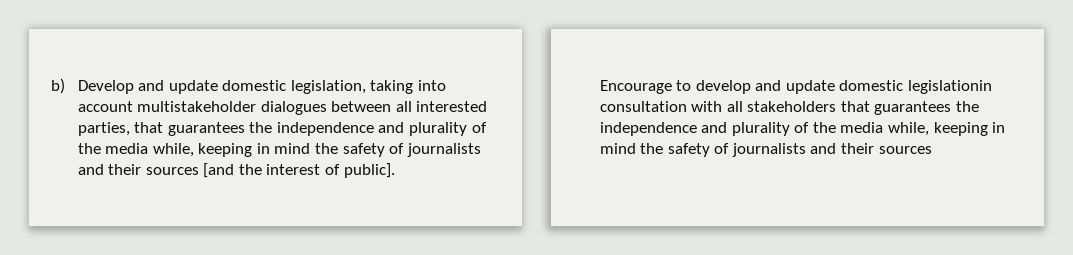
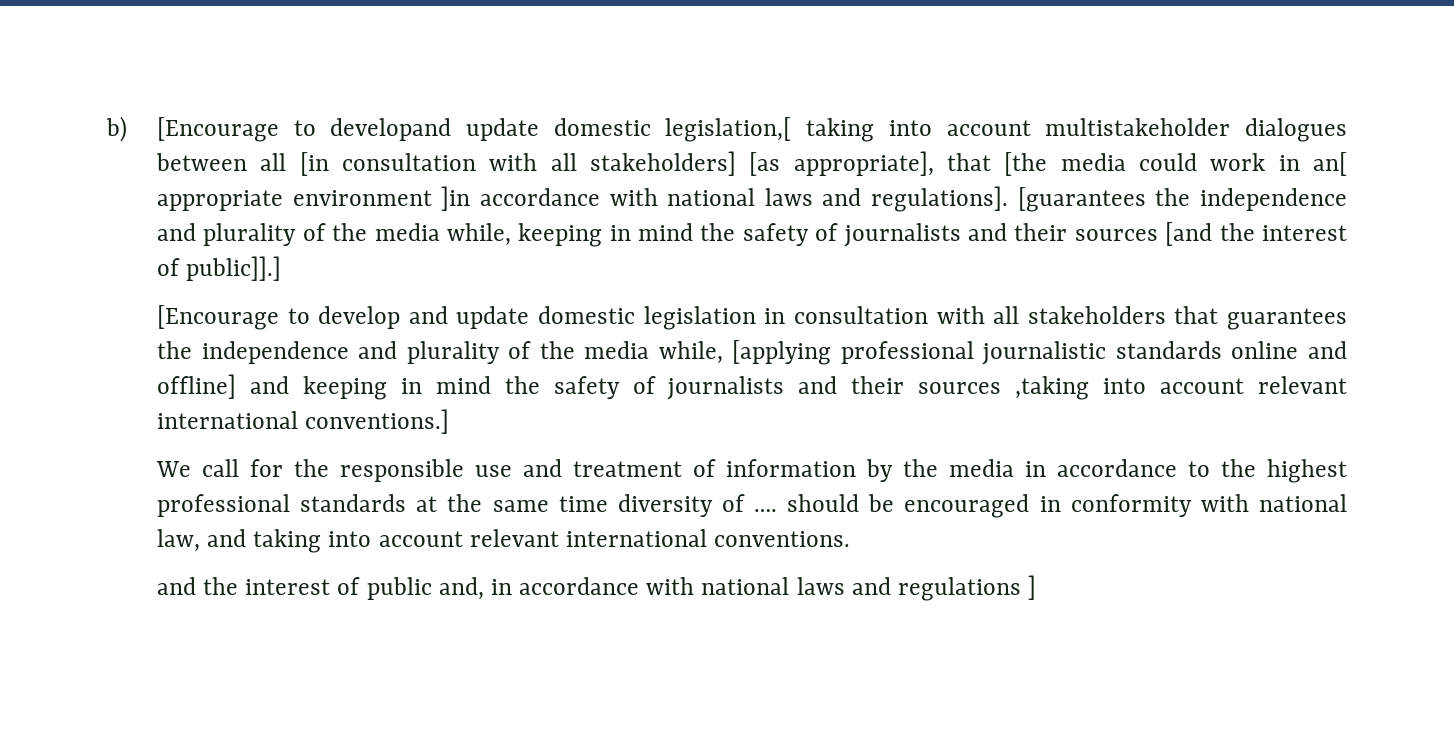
- b) Develop and update domestic legislation, taking into account multistakeholder dialogues between all interested parties, that guarantees the independence and plurality of the media while, keeping in mind the safety of journalists and their sources [and the interest of public].
- Encourage to develop and update domestic legislationin consultation with all stakeholders that guarantees the independence and plurality of the media while, keeping in mind the safety of journalists and their sources
+ b) [Encourage to developand update domestic legislation,[ taking into account multistakeholder dialogues between all [in consultation with all stakeholders] [as appropriate], that [the media could work in an[ appropriate environment ]in accordance with national laws and regulations]. [guarantees the independence and plurality of the media while, keeping in mind the safety of journalists and their sources [and the interest of public]].]
+ [Encourage to develop and update domestic legislation in consultation with all stakeholders that guarantees the independence and plurality of the media while, [applying professional journalistic standards online and offline] and keeping in mind the safety of journalists and their sources ,taking into account relevant international conventions.]
+ We call for the responsible use and treatment of information by the media in accordance to the highest professional standards at the same time diversity of …. should be encouraged in conformity with national law, and taking into account relevant international conventions.
+ and the interest of public and, in accordance with national laws and regulations ]

